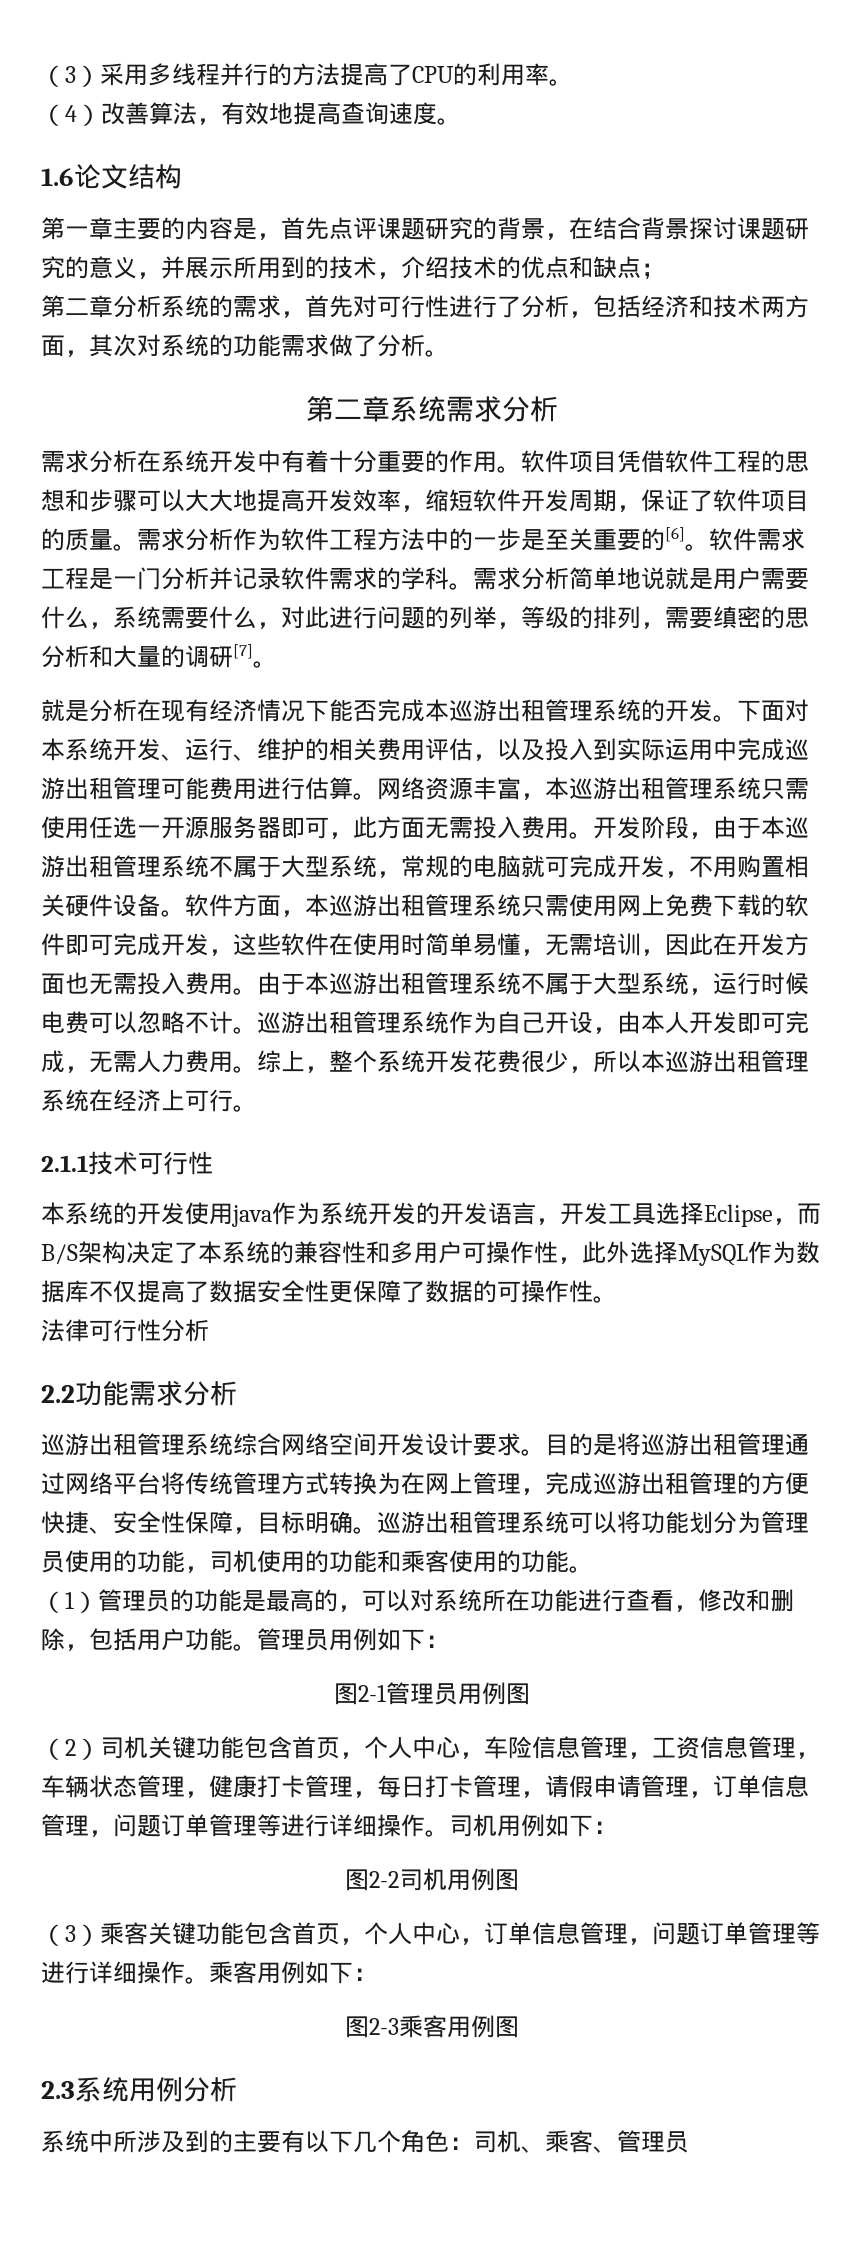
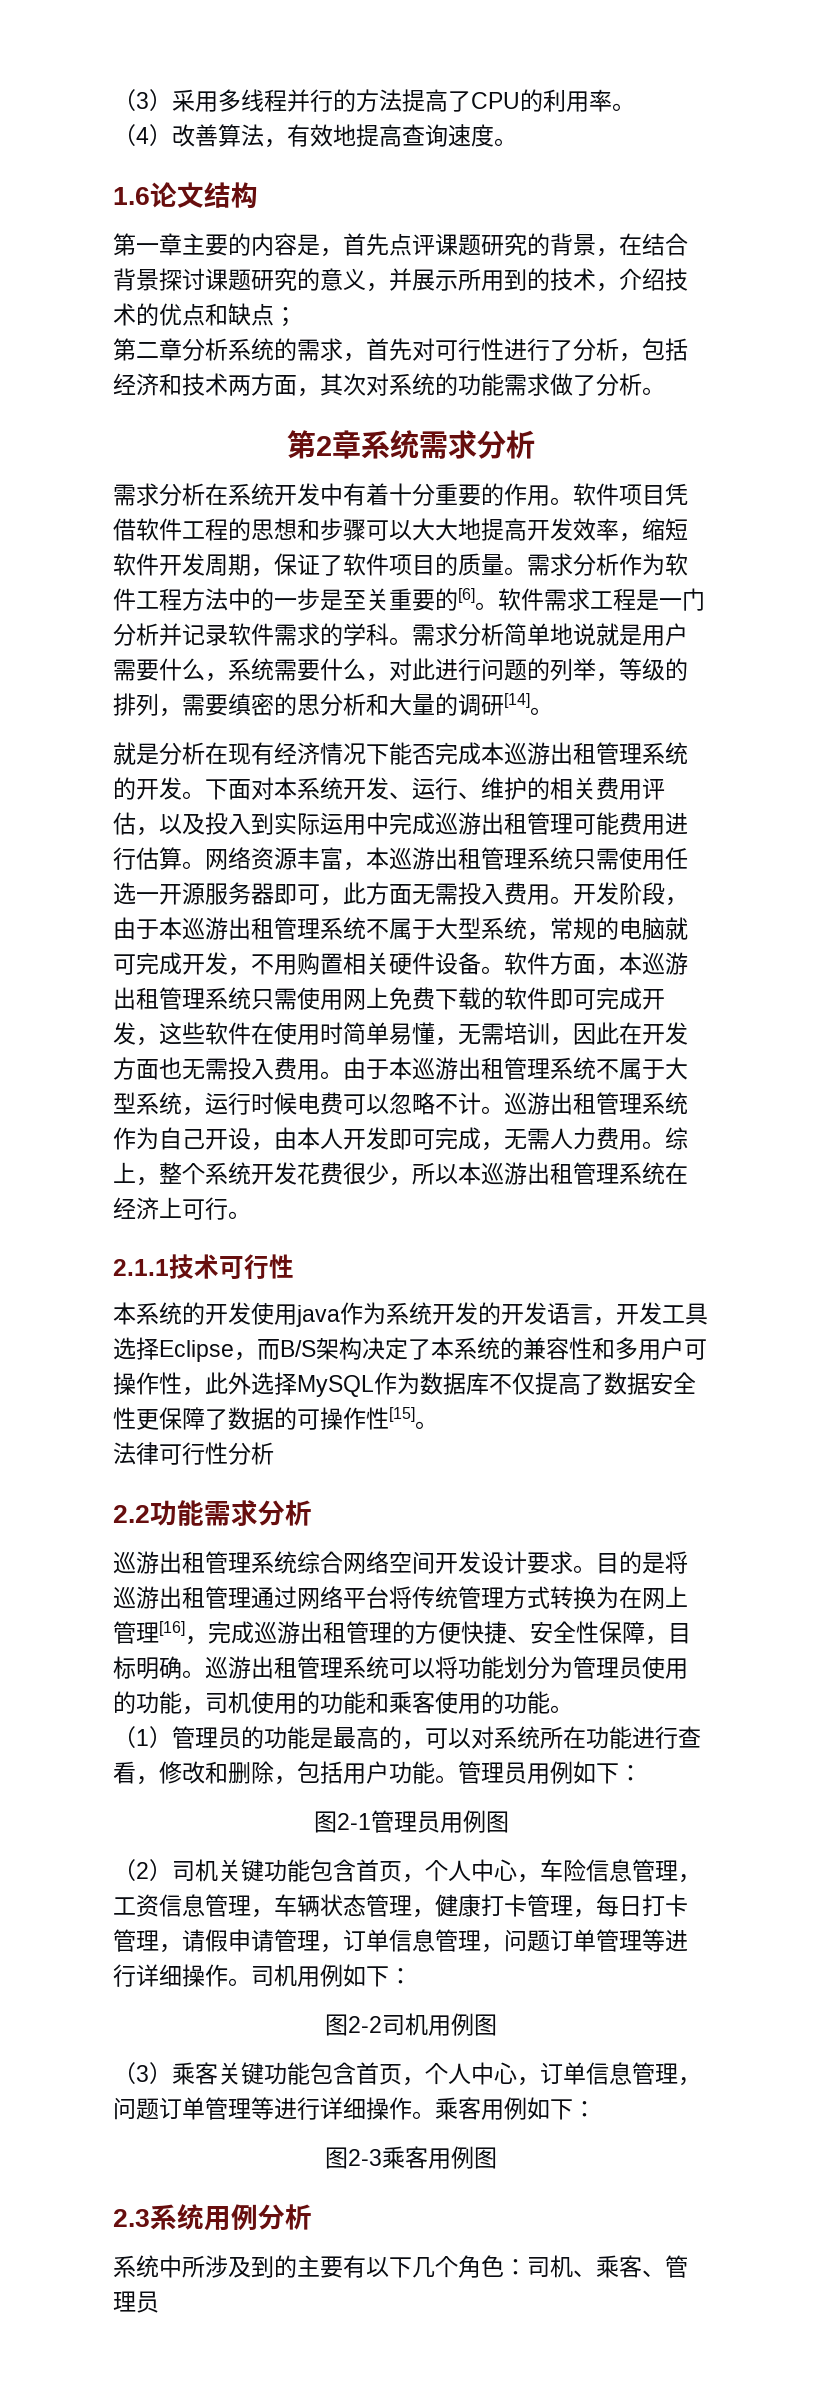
- 第二章系统需求分析
+ 第2章系统需求分析
- 需求分析简单地说就是用户需要什么，系统需要什么，对此进行问题的列举，等级的排列，需要缜密的思分析和大量的调研[7]。
+ 需求分析简单地说就是用户需要什么，系统需要什么，对此进行问题的列举，等级的排列，需要缜密的思分析和大量的调研[14]。
- 本系统的开发使用java作为系统开发的开发语言，开发工具选择Eclipse，而B/S架构决定了本系统的兼容性和多用户可操作性，此外选择MySQL作为数据库不仅提高了数据安全性更保障了数据的可操作性。
+ 本系统的开发使用java作为系统开发的开发语言，开发工具选择Eclipse，而B/S架构决定了本系统的兼容性和多用户可操作性，此外选择MySQL作为数据库不仅提高了数据安全性更保障了数据的可操作性[15]。
- 目的是将巡游出租管理通过网络平台将传统管理方式转换为在网上管理，完成巡游出租管理的方便快捷、安全性保障，目标明确。
+ 目的是将巡游出租管理通过网络平台将传统管理方式转换为在网上管理[16]，完成巡游出租管理的方便快捷、安全性保障，目标明确。

